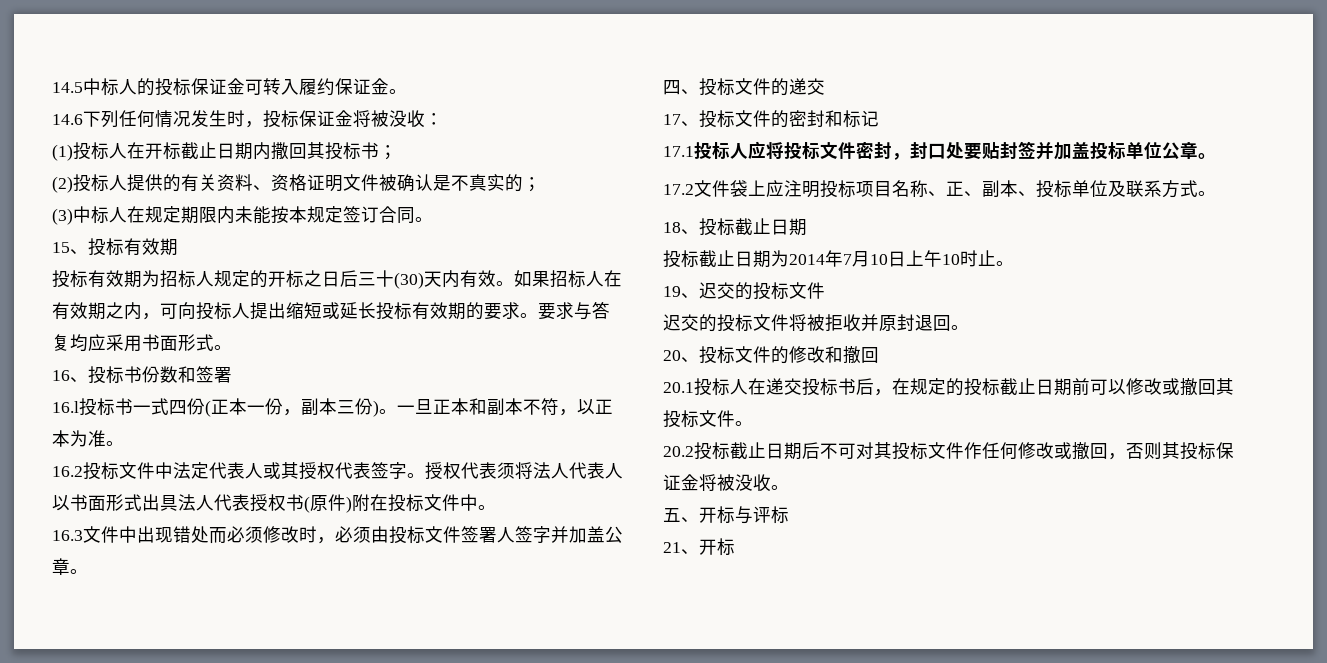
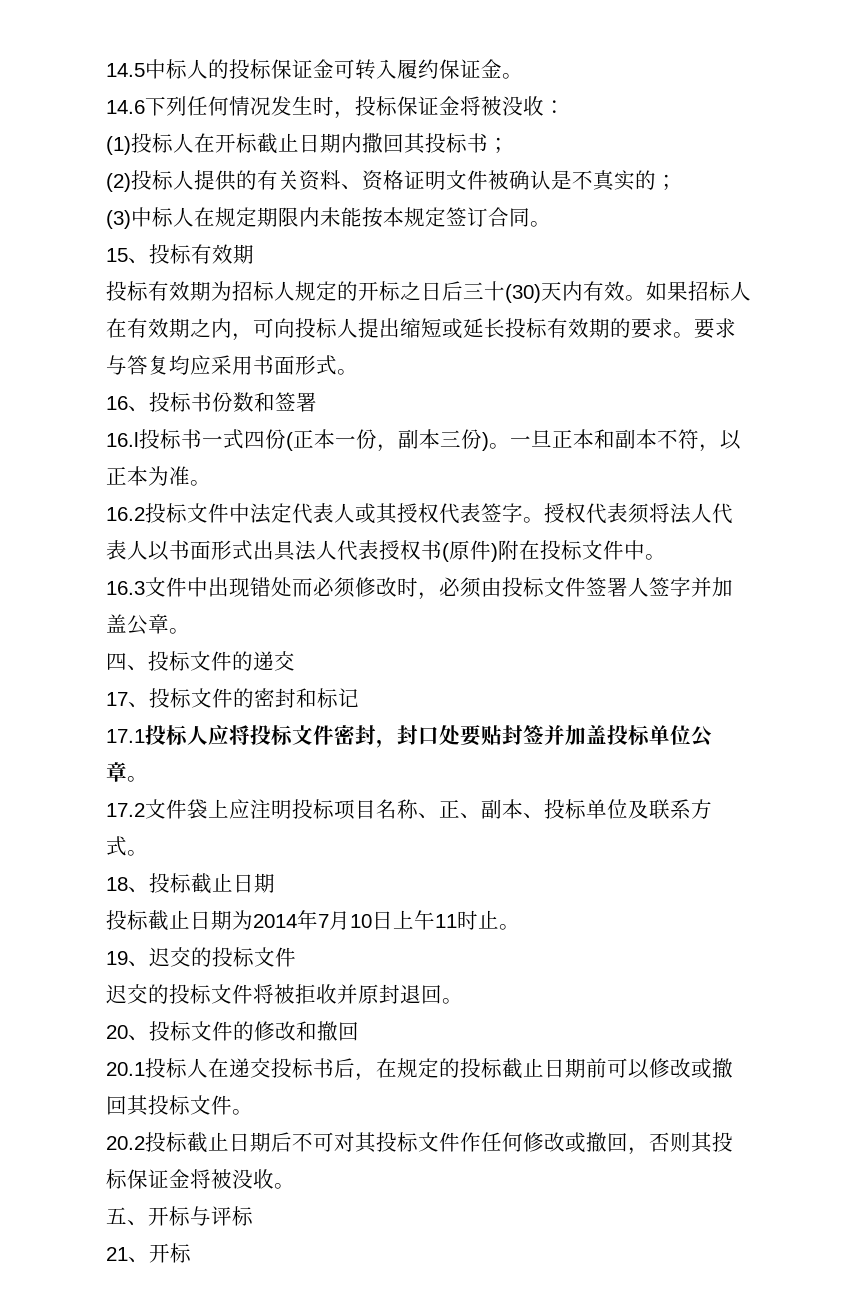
- 投标截止日期为2014年7月10日上午10时止。
+ 投标截止日期为2014年7月10日上午11时止。

